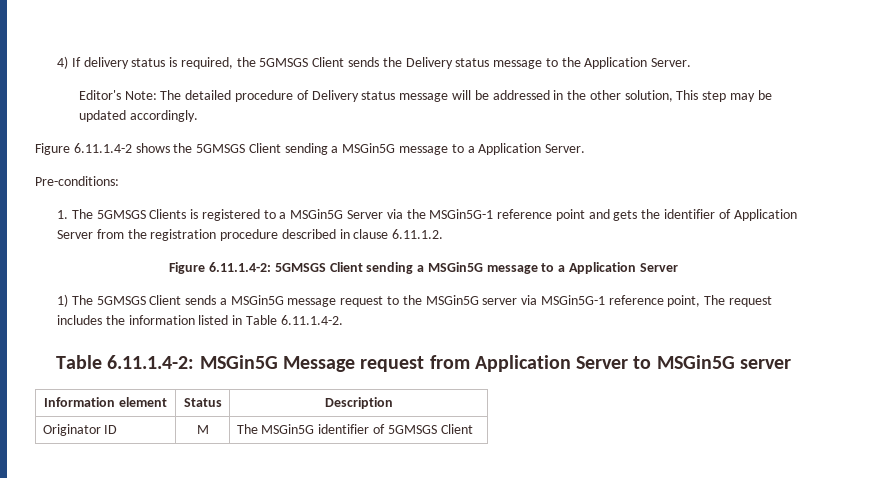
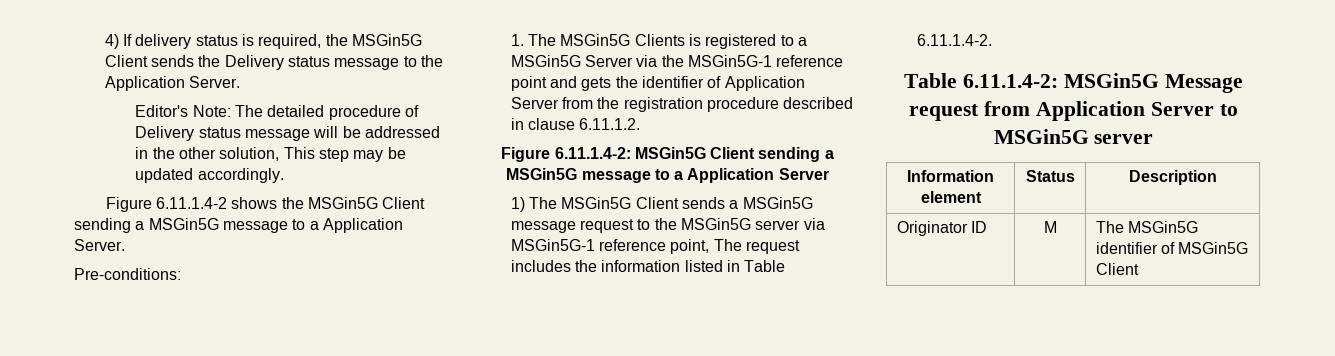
- 4) If delivery status is required, the 5GMSGS Client sends the Delivery status message to the Application Server.
+ 4) If delivery status is required, the MSGin5G Client sends the Delivery status message to the Application Server.
- Figure 6.11.1.4-2 shows the 5GMSGS Client sending a MSGin5G message to a Application Server.
+ Figure 6.11.1.4-2 shows the MSGin5G Client sending a MSGin5G message to a Application Server.
- 1. The 5GMSGS Clients is registered to a MSGin5G Server via the MSGin5G-1 reference point and gets the identifier of Application Server from the registration procedure described in clause 6.11.1.2.
+ 1. The MSGin5G Clients is registered to a MSGin5G Server via the MSGin5G-1 reference point and gets the identifier of Application Server from the registration procedure described in clause 6.11.1.2.
- Figure 6.11.1.4-2: 5GMSGS Client sending a MSGin5G message to a Application Server
+ Figure 6.11.1.4-2: MSGin5G Client sending a MSGin5G message to a Application Server
- 1) The 5GMSGS Client sends a MSGin5G message request to the MSGin5G server via MSGin5G-1 reference point, The request includes the information listed in Table 6.11.1.4-2.
+ 1) The MSGin5G Client sends a MSGin5G message request to the MSGin5G server via MSGin5G-1 reference point, The request includes the information listed in Table 6.11.1.4-2.
- Originator ID | M | The MSGin5G identifier of 5GMSGS Client
+ Originator ID | M | The MSGin5G identifier of MSGin5G Client

